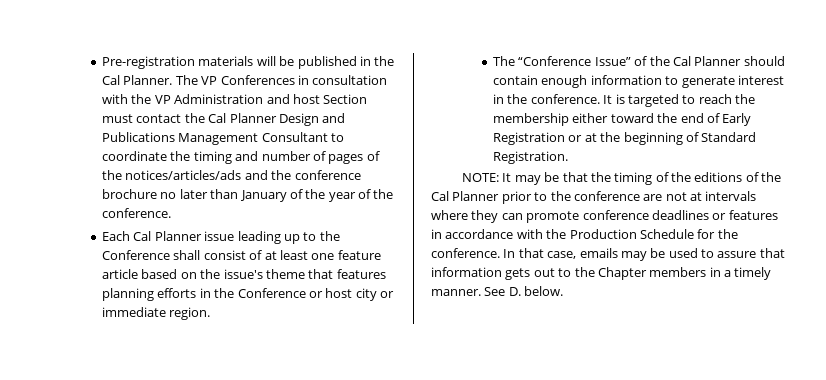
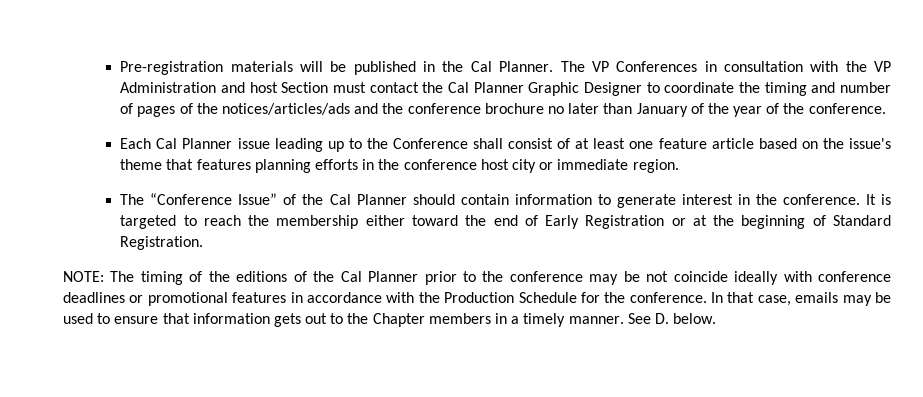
- The VP Conferences in consultation with the VP Administration and host Section must contact the Cal Planner Design and Publications Management Consultant to coordinate the timing and number of pages of the notices/articles/ads and the conference brochure no later than January of the year of the conference.
+ The VP Conferences in consultation with the VP Administration and host Section must contact the Cal Planner Graphic Designer to coordinate the timing and number of pages of the notices/articles/ads and the conference brochure no later than January of the year of the conference.
- Each Cal Planner issue leading up to the Conference shall consist of at least one feature article based on the issue's theme that features planning efforts in the Conference or host city or immediate region.
+ Each Cal Planner issue leading up to the Conference shall consist of at least one feature article based on the issue's theme that features planning efforts in the conference host city or immediate region.
- The “Conference Issue” of the Cal Planner should contain enough information to generate interest in the conference.
+ The “Conference Issue” of the Cal Planner should contain information to generate interest in the conference.
- NOTE: It may be that the timing of the editions of the Cal Planner prior to the conference are not at intervals where they can promote conference deadlines or features in accordance with the Production Schedule for the conference.
+ NOTE: The timing of the editions of the Cal Planner prior to the conference may be not coincide ideally with conference deadlines or promotional features in accordance with the Production Schedule for the conference.
- In that case, emails may be used to assure that information gets out to the Chapter members in a timely manner.
+ In that case, emails may be used to ensure that information gets out to the Chapter members in a timely manner.

